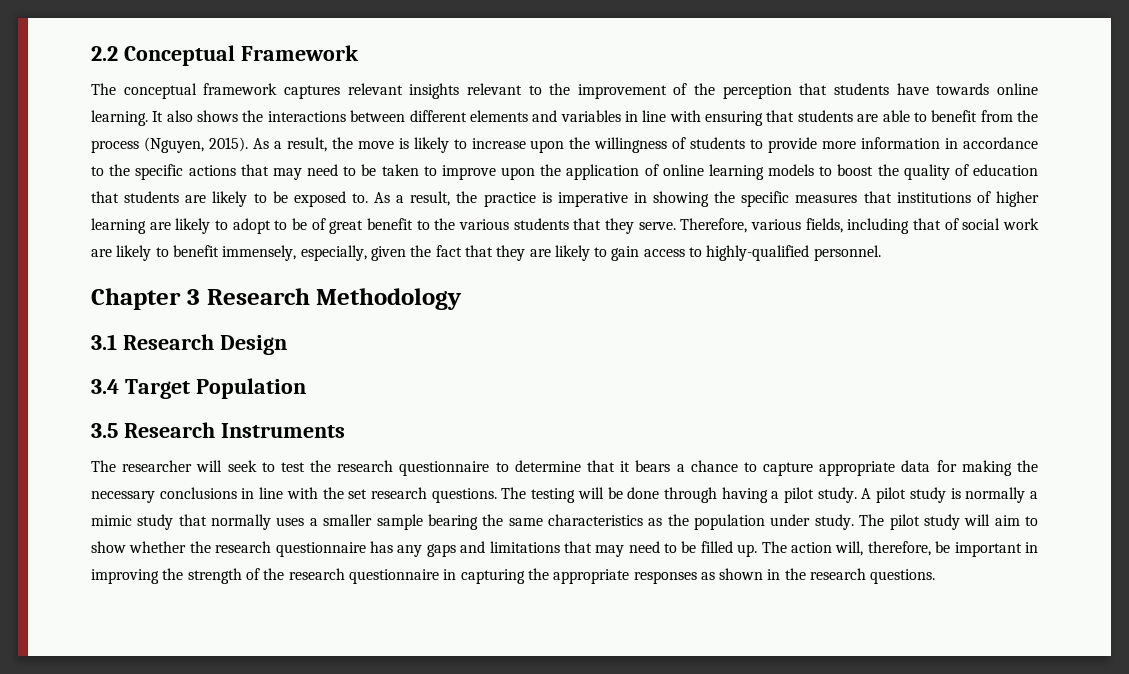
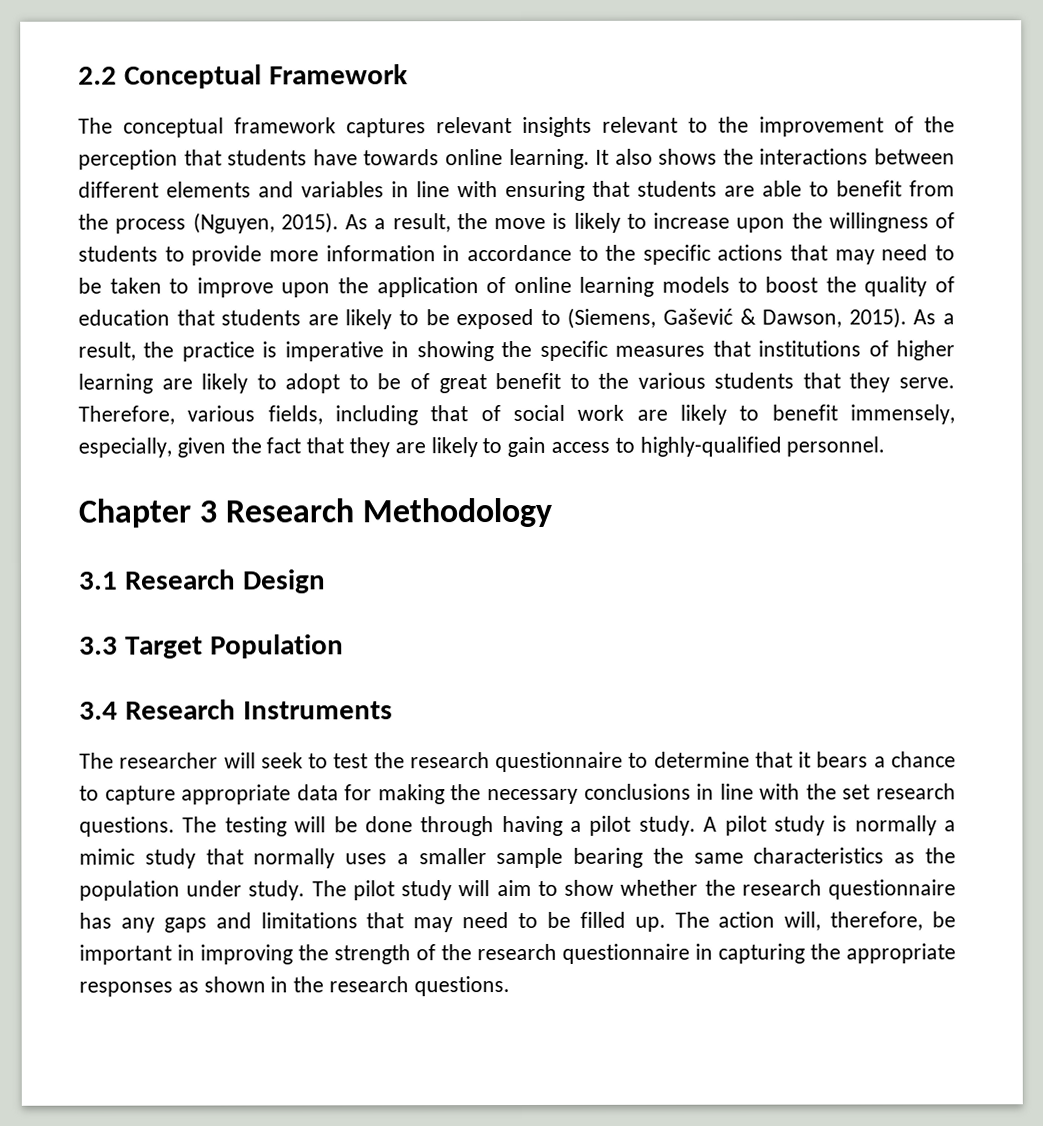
- As a result, the move is likely to increase upon the willingness of students to provide more information in accordance to the specific actions that may need to be taken to improve upon the application of online learning models to boost the quality of education that students are likely to be exposed to.
+ As a result, the move is likely to increase upon the willingness of students to provide more information in accordance to the specific actions that may need to be taken to improve upon the application of online learning models to boost the quality of education that students are likely to be exposed to (Siemens, Gašević & Dawson, 2015).
- 3.4 Target Population
+ 3.3 Target Population
- 3.5 Research Instruments
+ 3.4 Research Instruments

